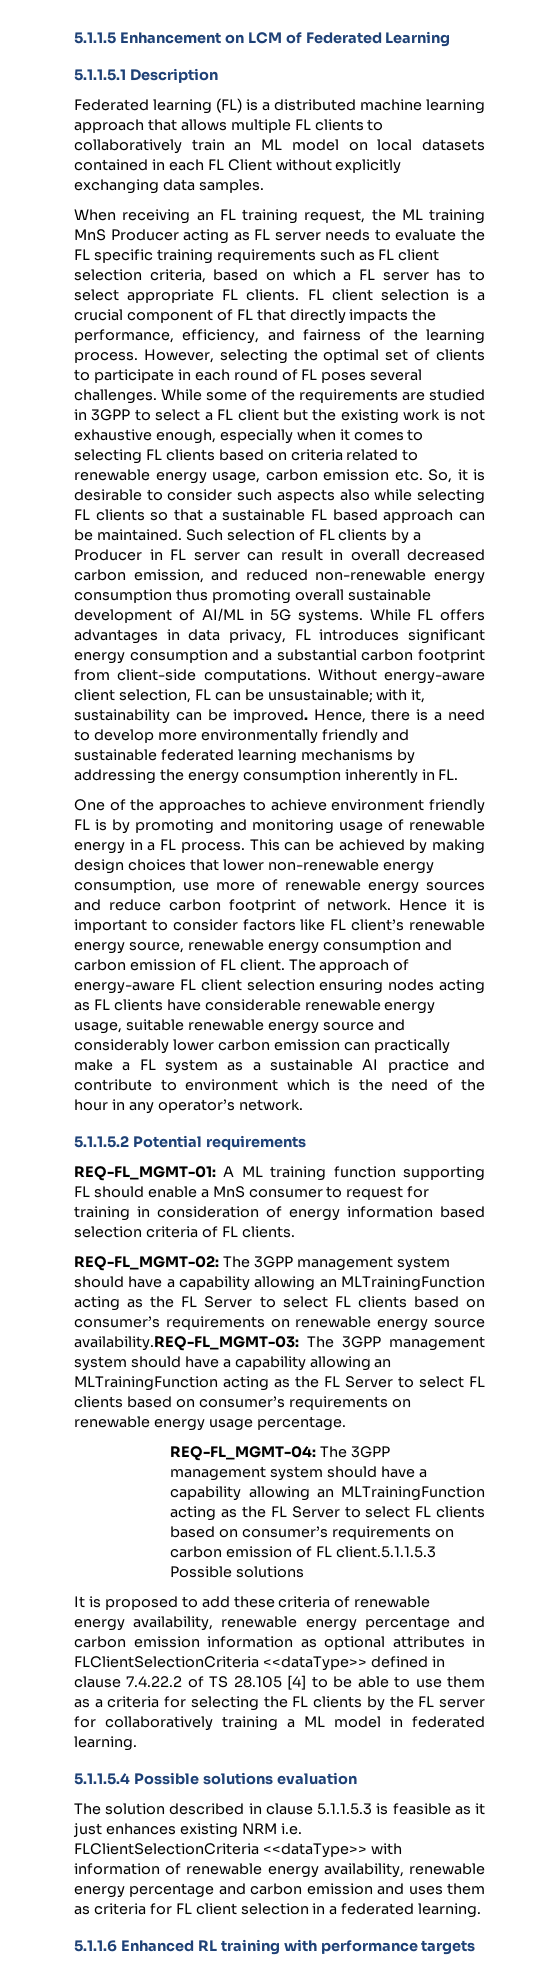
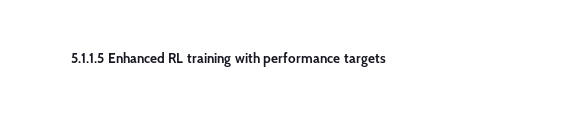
- 5.1.1.5 Enhancement on LCM of Federated Learning
- 5.1.1.5.1 Description
- Federated learning (FL) is a distributed machine learning approach that allows multiple FL clients to collaboratively train an ML model on local datasets contained in each FL Client without explicitly exchanging data samples.
- When receiving an FL training request, the ML training MnS Producer acting as FL server needs to evaluate the FL specific training requirements such as FL client selection criteria, based on which a FL server has to select appropriate FL clients. FL client selection is a crucial component of FL that directly impacts the performance, efficiency, and fairness of the learning process. However, selecting the optimal set of clients to participate in each round of FL poses several challenges. While some of the requirements are studied in 3GPP to select a FL client but the existing work is not exhaustive enough, especially when it comes to selecting FL clients based on criteria related to renewable energy usage, carbon emission etc. So, it is desirable to consider such aspects also while selecting FL clients so that a sustainable FL based approach can be maintained. Such selection of FL clients by a Producer in FL server can result in overall decreased carbon emission, and reduced non-renewable energy consumption thus promoting overall sustainable development of AI/ML in 5G systems. While FL offers advantages in data privacy, FL introduces significant energy consumption and a substantial carbon footprint from client-side computations. Without energy-aware client selection, FL can be unsustainable; with it, sustainability can be improved. Hence, there is a need to develop more environmentally friendly and sustainable federated learning mechanisms by addressing the energy consumption inherently in FL.
- One of the approaches to achieve environment friendly FL is by promoting and monitoring usage of renewable energy in a FL process. This can be achieved by making design choices that lower non-renewable energy consumption, use more of renewable energy sources and reduce carbon footprint of network. Hence it is important to consider factors like FL client’s renewable energy source, renewable energy consumption and carbon emission of FL client. The approach of energy-aware FL client selection ensuring nodes acting as FL clients have considerable renewable energy usage, suitable renewable energy source and considerably lower carbon emission can practically make a FL system as a sustainable AI practice and contribute to environment which is the need of the hour in any operator’s network.
- 5.1.1.5.2 Potential requirements
- REQ-FL_MGMT-01: A ML training function supporting FL should enable a MnS consumer to request for training in consideration of energy information based selection criteria of FL clients.
- REQ-FL_MGMT-02: The 3GPP management system should have a capability allowing an MLTrainingFunction acting as the FL Server to select FL clients based on consumer’s requirements on renewable energy source availability.REQ-FL_MGMT-03: The 3GPP management system should have a capability allowing an MLTrainingFunction acting as the FL Server to select FL clients based on consumer’s requirements on renewable energy usage percentage.
- REQ-FL_MGMT-04: The 3GPP management system should have a capability allowing an MLTrainingFunction acting as the FL Server to select FL clients based on consumer’s requirements on carbon emission of FL client.5.1.1.5.3 Possible solutions
- It is proposed to add these criteria of renewable energy availability, renewable energy percentage and carbon emission information as optional attributes in FLClientSelectionCriteria <<dataType>> defined in clause 7.4.22.2 of TS 28.105 [4] to be able to use them as a criteria for selecting the FL clients by the FL server for collaboratively training a ML model in federated learning.
- 5.1.1.5.4 Possible solutions evaluation
- The solution described in clause 5.1.1.5.3 is feasible as it just enhances existing NRM i.e. FLClientSelectionCriteria <<dataType>> with information of renewable energy availability, renewable energy percentage and carbon emission and uses them as criteria for FL client selection in a federated learning.
- 5.1.1.6 Enhanced RL training with performance targets
+ 5.1.1.5 Enhanced RL training with performance targets

